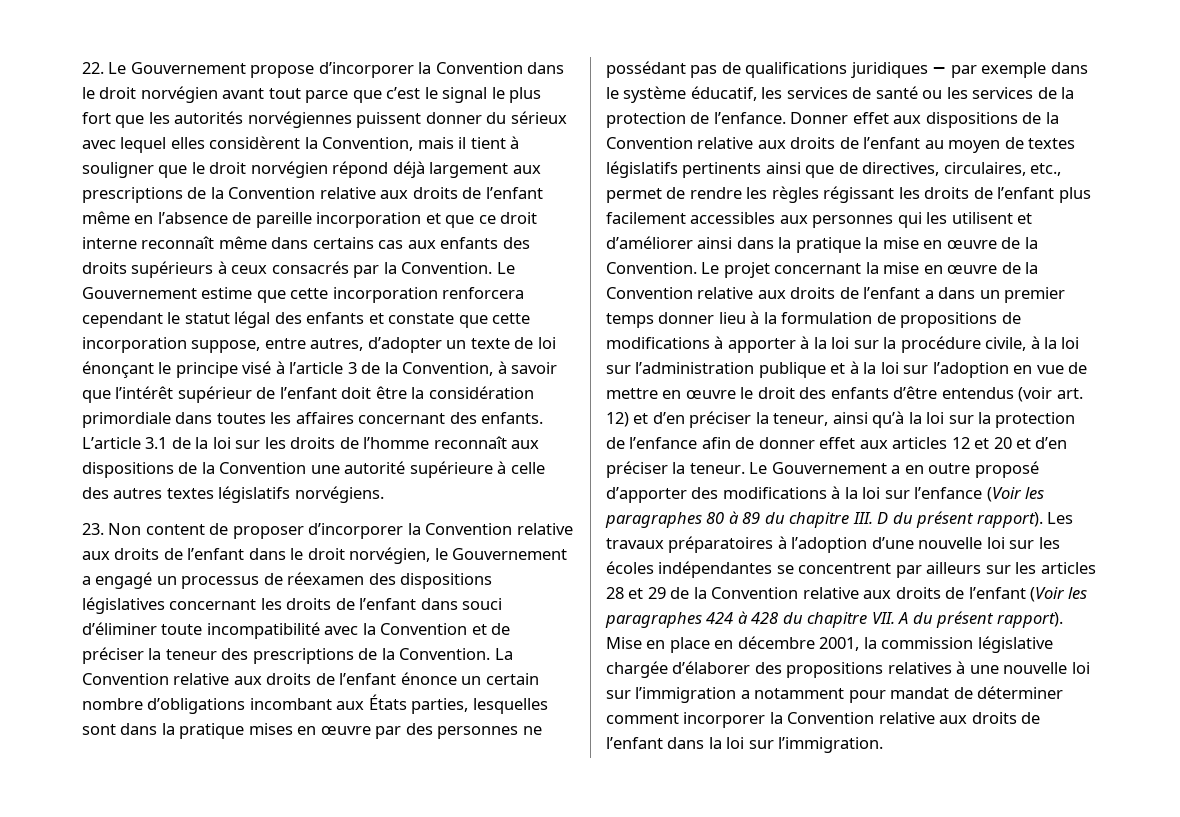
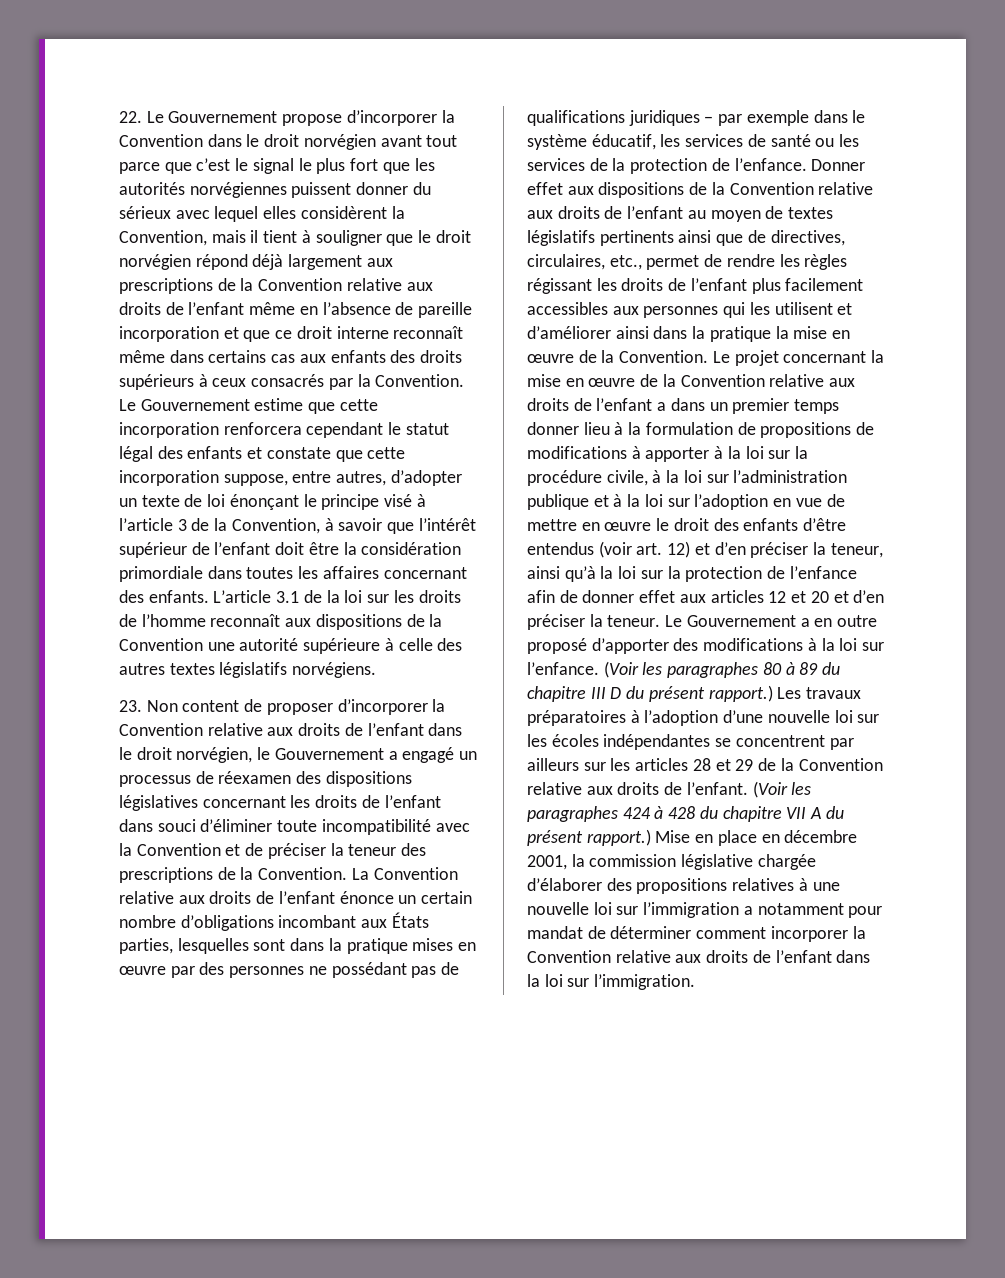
- Le Gouvernement a en outre proposé d’apporter des modifications à la loi sur l’enfance (Voir les paragraphes 80 à 89 du chapitre III. D du présent rapport).
+ Le Gouvernement a en outre proposé d’apporter des modifications à la loi sur l’enfance. (Voir les paragraphes 80 à 89 du chapitre III D du présent rapport.)
- Les travaux préparatoires à l’adoption d’une nouvelle loi sur les écoles indépendantes se concentrent par ailleurs sur les articles 28 et 29 de la Convention relative aux droits de l’enfant (Voir les paragraphes 424 à 428 du chapitre VII. A du présent rapport).
+ Les travaux préparatoires à l’adoption d’une nouvelle loi sur les écoles indépendantes se concentrent par ailleurs sur les articles 28 et 29 de la Convention relative aux droits de l’enfant. (Voir les paragraphes 424 à 428 du chapitre VII A du présent rapport.)

